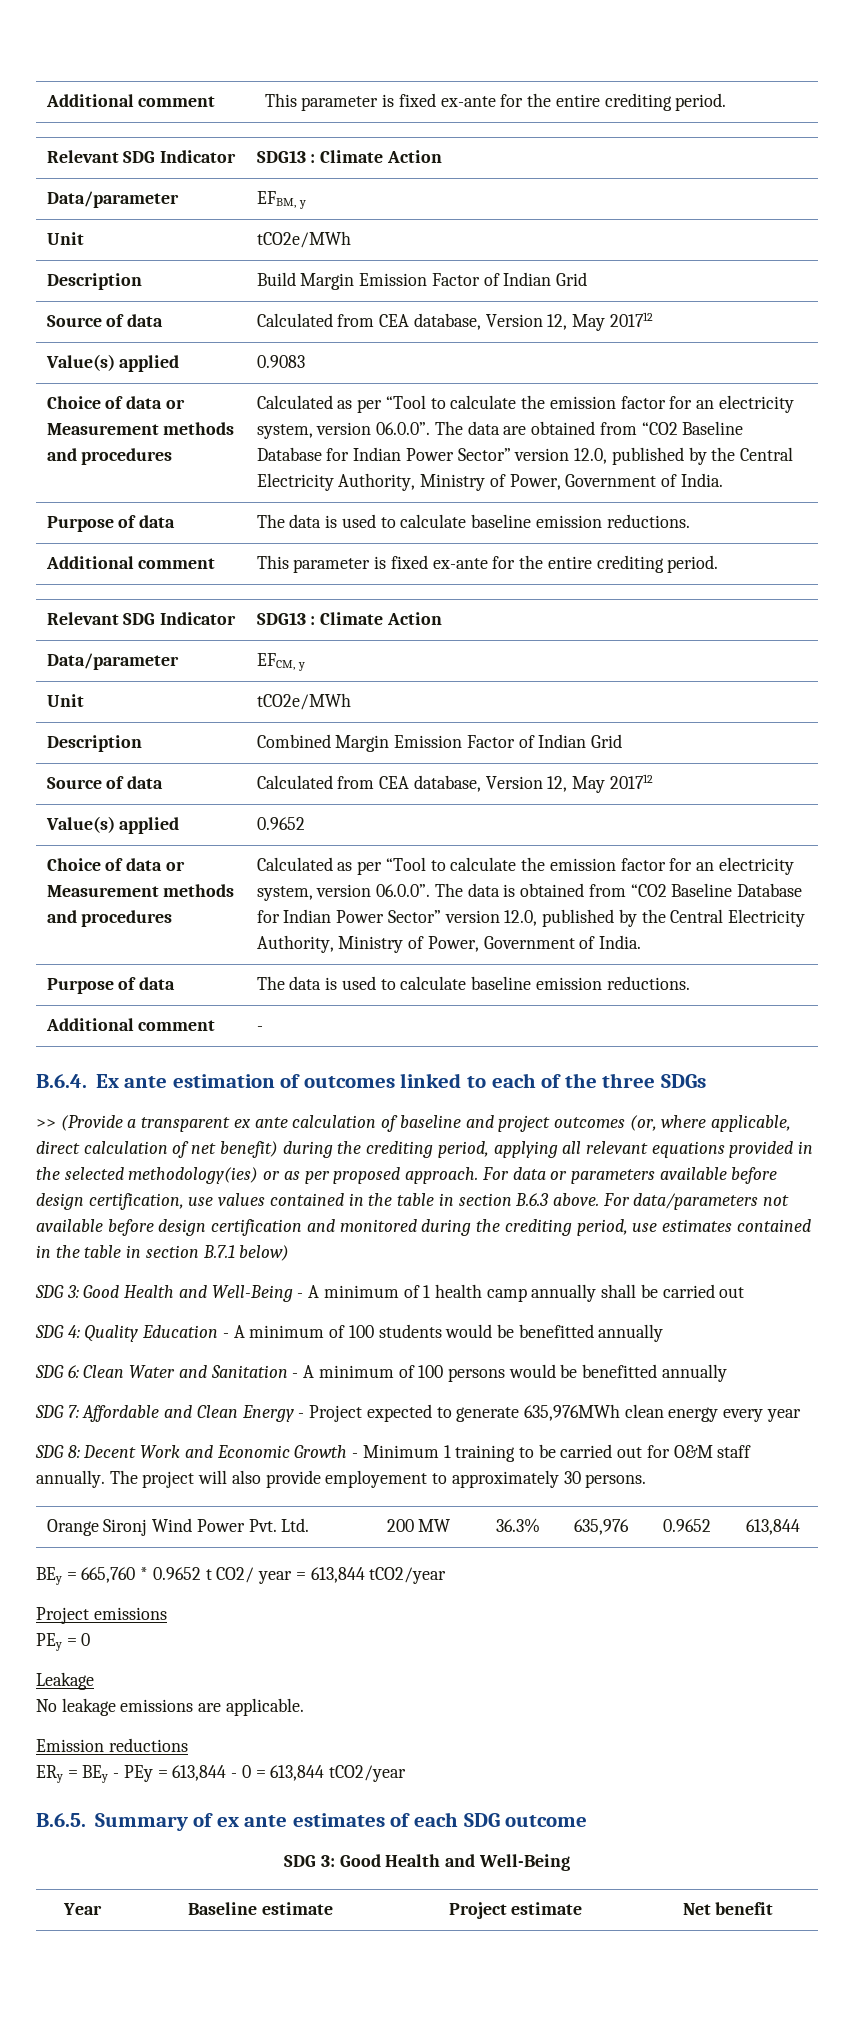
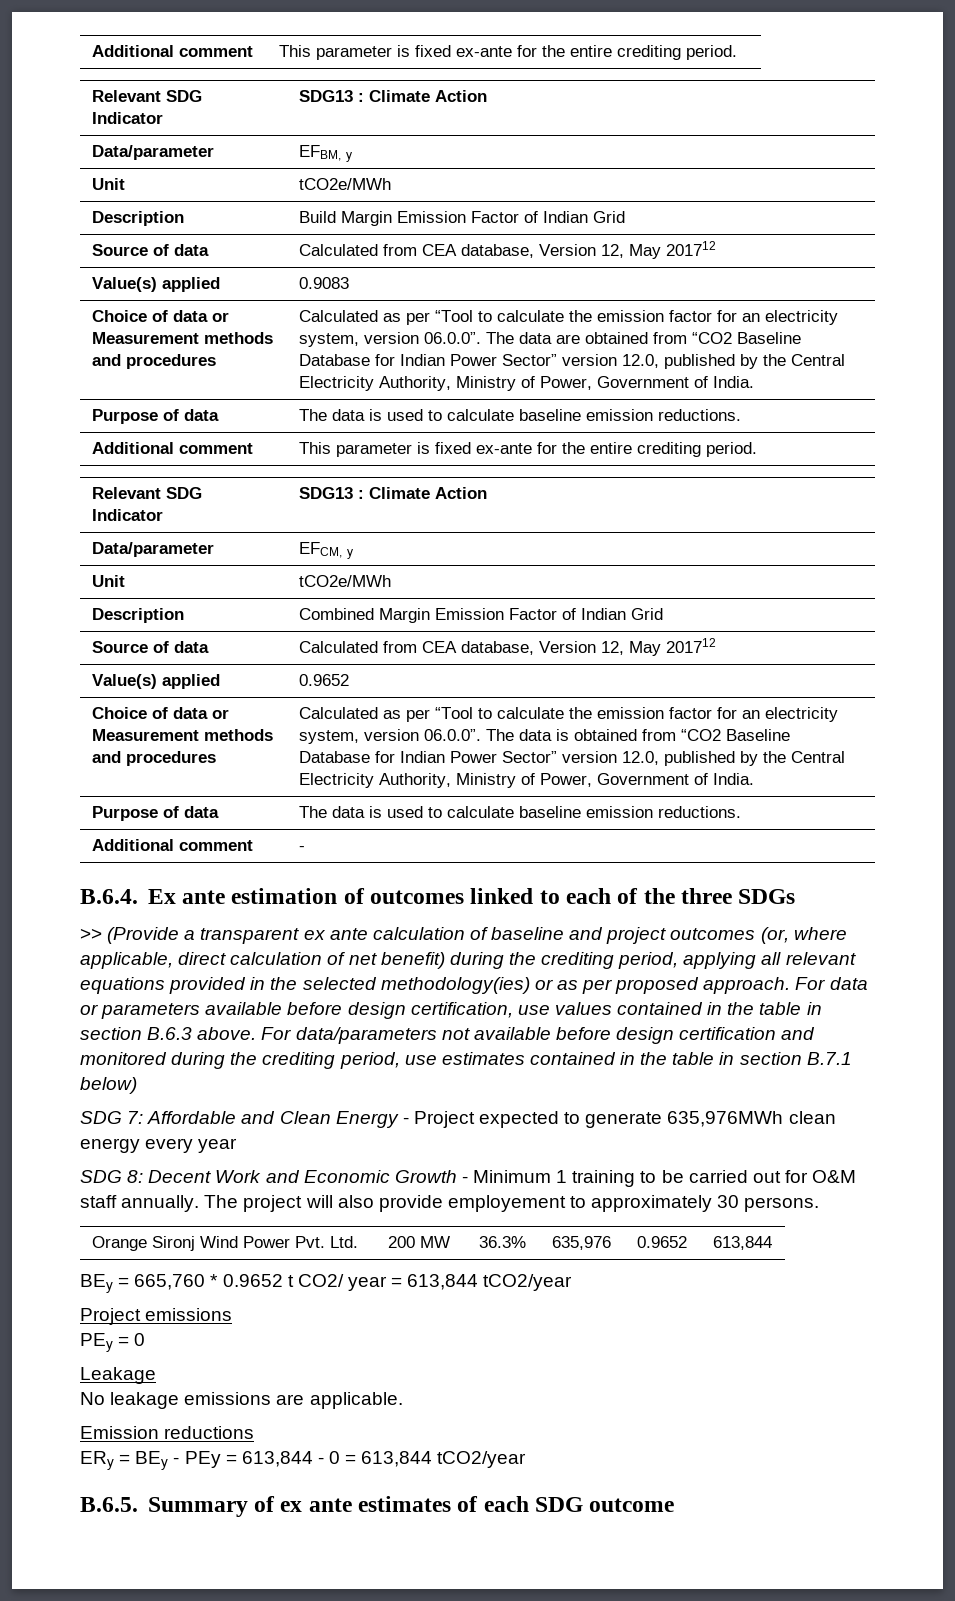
- SDG 3: Good Health and Well-Being - A minimum of 1 health camp annually shall be carried out
- SDG 4: Quality Education - A minimum of 100 students would be benefitted annually
- SDG 6: Clean Water and Sanitation - A minimum of 100 persons would be benefitted annually
  B.6.5. Summary of ex ante estimates of each SDG outcome
- SDG 3: Good Health and Well-Being
- Year | Baseline estimate | Project estimate | Net benefit

